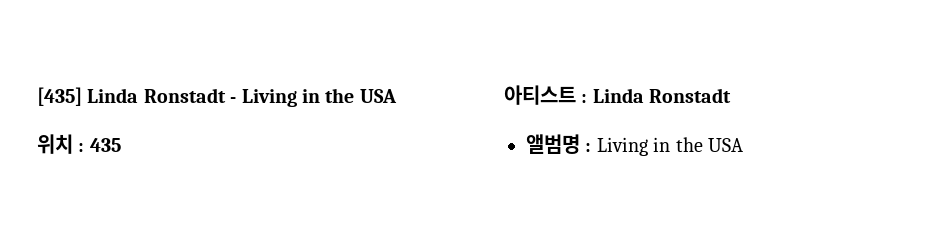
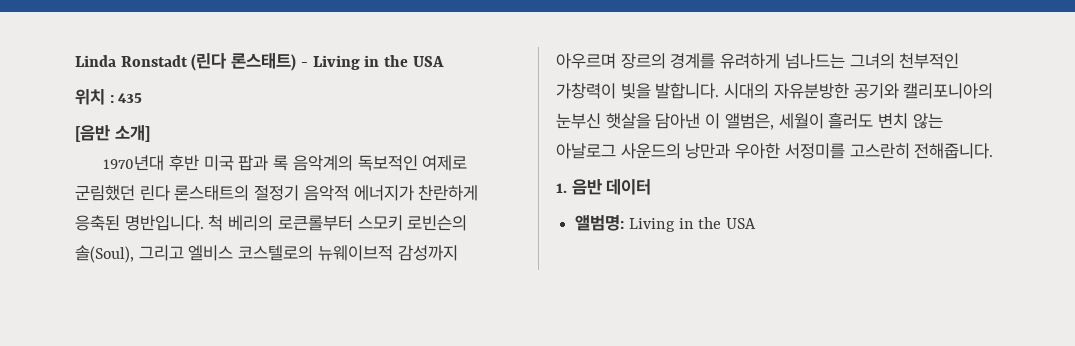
- [435] Linda Ronstadt - Living in the USA
+ Linda Ronstadt (린다 론스태트) - Living in the USA
- 아티스트 : Linda Ronstadt
- 앨범명 : Living in the USA
+ [음반 소개]
+ 1970년대 후반 미국 팝과 록 음악계의 독보적인 여제로 군림했던 린다 론스태트의 절정기 음악적 에너지가 찬란하게 응축된 명반입니다. 척 베리의 로큰롤부터 스모키 로빈슨의 솔(Soul), 그리고 엘비스 코스텔로의 뉴웨이브적 감성까지 아우르며 장르의 경계를 유려하게 넘나드는 그녀의 천부적인 가창력이 빛을 발합니다. 시대의 자유분방한 공기와 캘리포니아의 눈부신 햇살을 담아낸 이 앨범은, 세월이 흘러도 변치 않는 아날로그 사운드의 낭만과 우아한 서정미를 고스란히 전해줍니다.
+ 1. 음반 데이터
+ 앨범명: Living in the USA

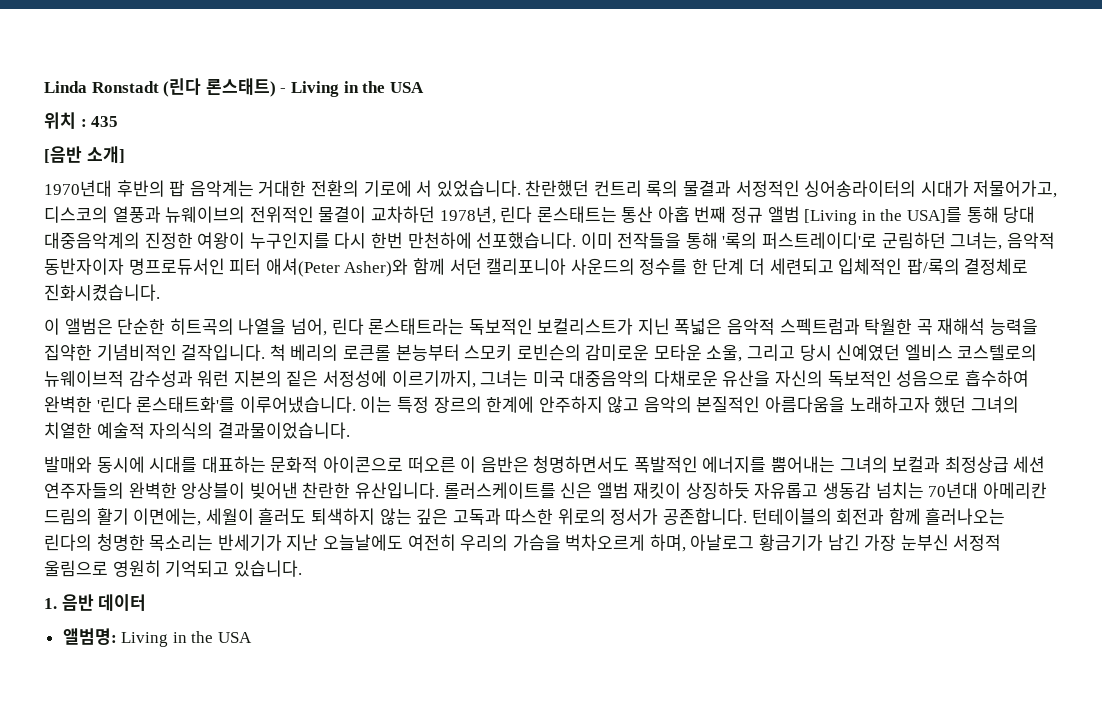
- 1970년대 후반 미국 팝과 록 음악계의 독보적인 여제로 군림했던 린다 론스태트의 절정기 음악적 에너지가 찬란하게 응축된 명반입니다. 척 베리의 로큰롤부터 스모키 로빈슨의 솔(Soul), 그리고 엘비스 코스텔로의 뉴웨이브적 감성까지 아우르며 장르의 경계를 유려하게 넘나드는 그녀의 천부적인 가창력이 빛을 발합니다. 시대의 자유분방한 공기와 캘리포니아의 눈부신 햇살을 담아낸 이 앨범은, 세월이 흘러도 변치 않는 아날로그 사운드의 낭만과 우아한 서정미를 고스란히 전해줍니다.
+ 1970년대 후반의 팝 음악계는 거대한 전환의 기로에 서 있었습니다. 찬란했던 컨트리 록의 물결과 서정적인 싱어송라이터의 시대가 저물어가고, 디스코의 열풍과 뉴웨이브의 전위적인 물결이 교차하던 1978년, 린다 론스태트는 통산 아홉 번째 정규 앨범 [Living in the USA]를 통해 당대 대중음악계의 진정한 여왕이 누구인지를 다시 한번 만천하에 선포했습니다. 이미 전작들을 통해 '록의 퍼스트레이디'로 군림하던 그녀는, 음악적 동반자이자 명프로듀서인 피터 애셔(Peter Asher)와 함께 서던 캘리포니아 사운드의 정수를 한 단계 더 세련되고 입체적인 팝/록의 결정체로 진화시켰습니다.
+ 이 앨범은 단순한 히트곡의 나열을 넘어, 린다 론스태트라는 독보적인 보컬리스트가 지닌 폭넓은 음악적 스펙트럼과 탁월한 곡 재해석 능력을 집약한 기념비적인 걸작입니다. 척 베리의 로큰롤 본능부터 스모키 로빈슨의 감미로운 모타운 소울, 그리고 당시 신예였던 엘비스 코스텔로의 뉴웨이브적 감수성과 워런 지본의 짙은 서정성에 이르기까지, 그녀는 미국 대중음악의 다채로운 유산을 자신의 독보적인 성음으로 흡수하여 완벽한 '린다 론스태트화'를 이루어냈습니다. 이는 특정 장르의 한계에 안주하지 않고 음악의 본질적인 아름다움을 노래하고자 했던 그녀의 치열한 예술적 자의식의 결과물이었습니다.
+ 발매와 동시에 시대를 대표하는 문화적 아이콘으로 떠오른 이 음반은 청명하면서도 폭발적인 에너지를 뿜어내는 그녀의 보컬과 최정상급 세션 연주자들의 완벽한 앙상블이 빚어낸 찬란한 유산입니다. 롤러스케이트를 신은 앨범 재킷이 상징하듯 자유롭고 생동감 넘치는 70년대 아메리칸 드림의 활기 이면에는, 세월이 흘러도 퇴색하지 않는 깊은 고독과 따스한 위로의 정서가 공존합니다. 턴테이블의 회전과 함께 흘러나오는 린다의 청명한 목소리는 반세기가 지난 오늘날에도 여전히 우리의 가슴을 벅차오르게 하며, 아날로그 황금기가 남긴 가장 눈부신 서정적 울림으로 영원히 기억되고 있습니다.

